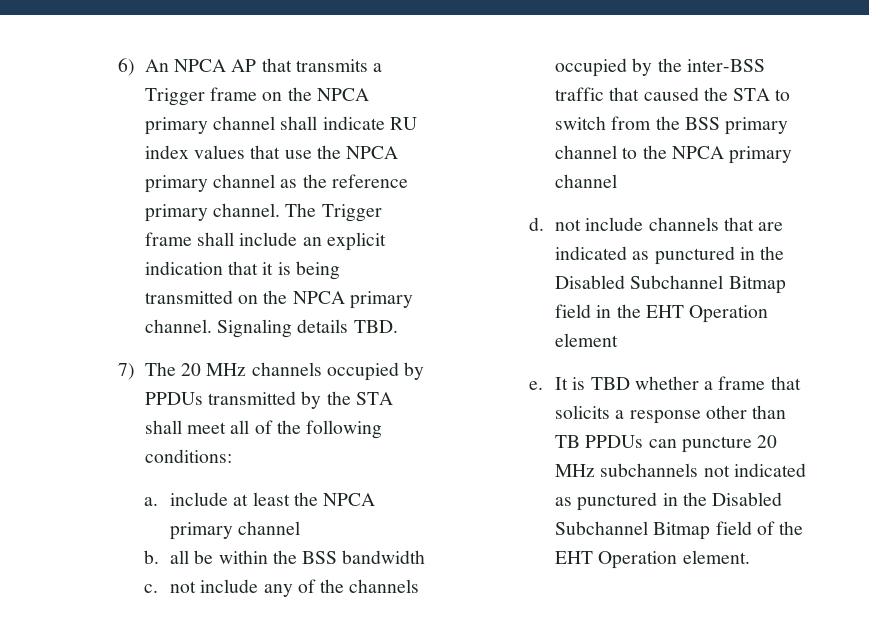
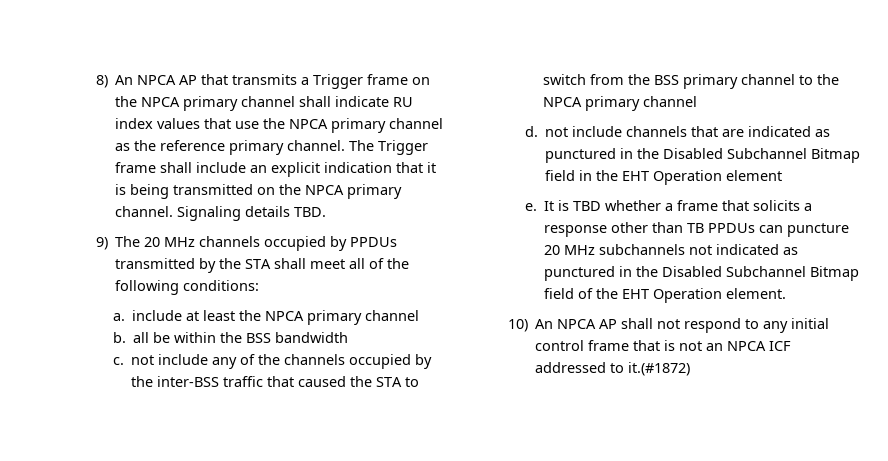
- 6) An NPCA AP that transmits a Trigger frame on the NPCA primary channel shall indicate RU index values that use the NPCA primary channel as the reference primary channel.
+ 8) An NPCA AP that transmits a Trigger frame on the NPCA primary channel shall indicate RU index values that use the NPCA primary channel as the reference primary channel.
- 7) The 20 MHz channels occupied by PPDUs transmitted by the STA shall meet all of the following conditions:
+ 9) The 20 MHz channels occupied by PPDUs transmitted by the STA shall meet all of the following conditions:
+ 10) An NPCA AP shall not respond to any initial control frame that is not an NPCA ICF addressed to it.(#1872)

